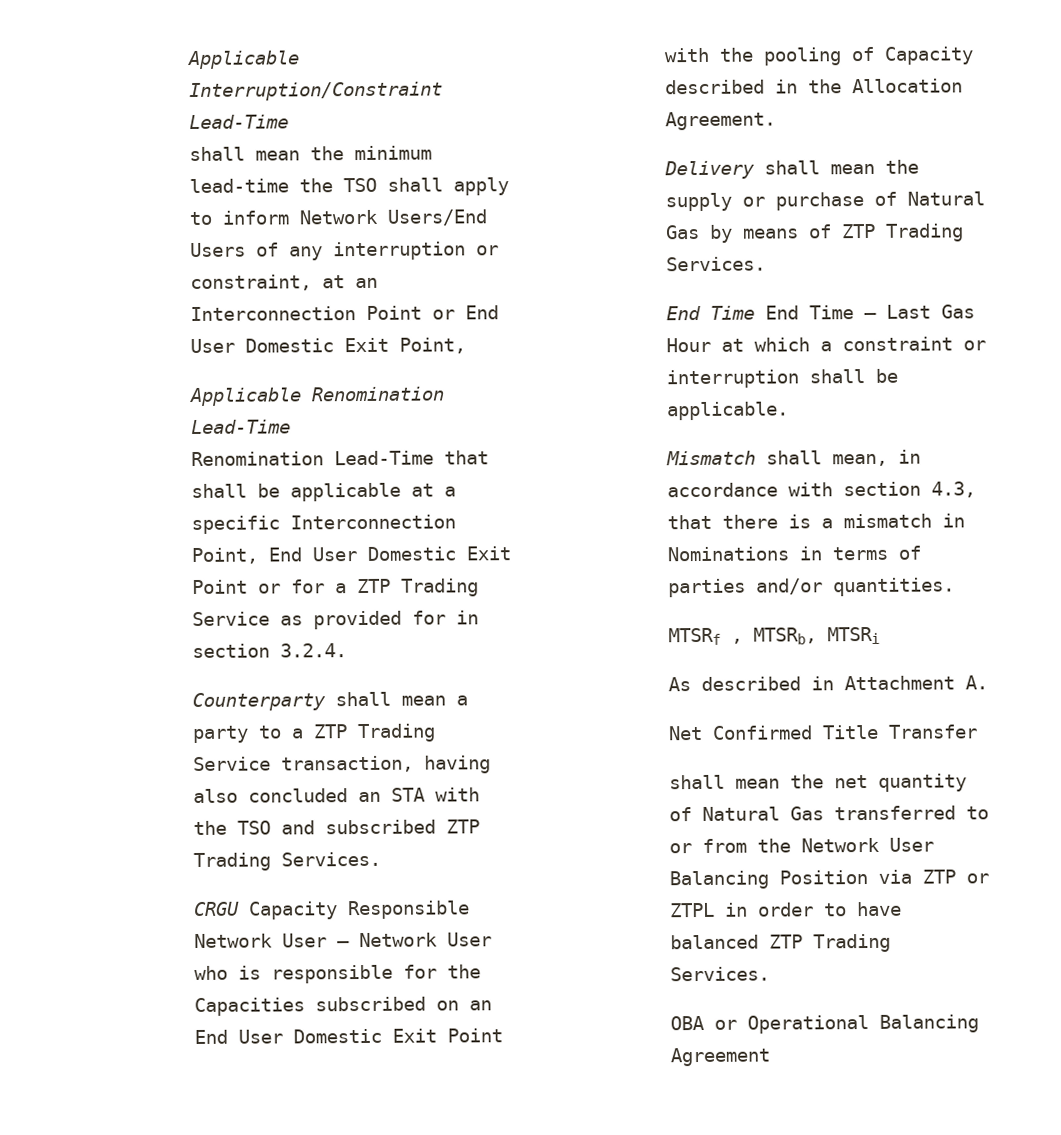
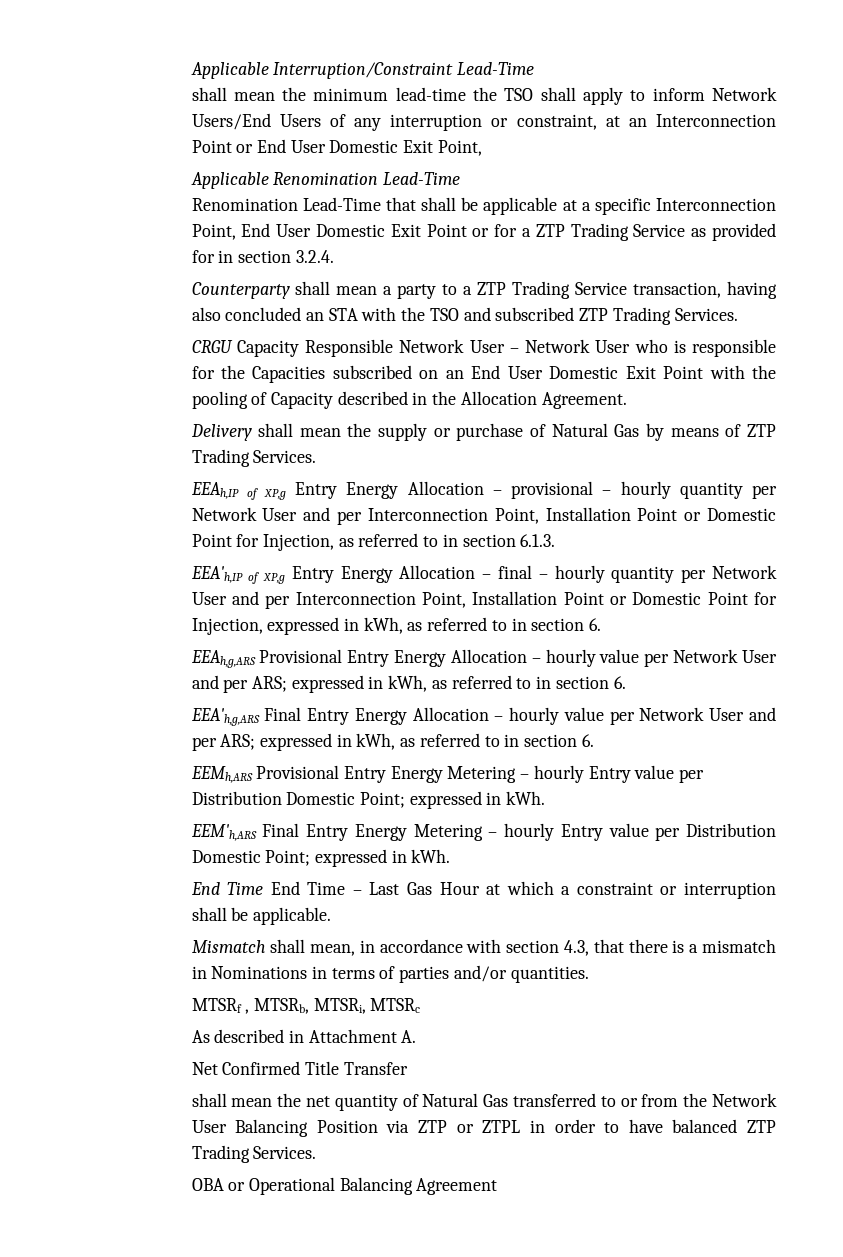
+ EEAh,IP of XP,g Entry Energy Allocation – provisional – hourly quantity per Network User and per Interconnection Point, Installation Point or Domestic Point for Injection, as referred to in section 6.1.3.
+ EEA'h,IP of XP,g Entry Energy Allocation – final – hourly quantity per Network User and per Interconnection Point, Installation Point or Domestic Point for Injection, expressed in kWh, as referred to in section 6.
+ EEAh,g,ARS Provisional Entry Energy Allocation – hourly value per Network User and per ARS; expressed in kWh, as referred to in section 6.
+ EEA'h,g,ARS Final Entry Energy Allocation – hourly value per Network User and per ARS; expressed in kWh, as referred to in section 6.
+ EEMh,ARS Provisional Entry Energy Metering – hourly Entry value per Distribution Domestic Point; expressed in kWh.
+ EEM'h,ARS Final Entry Energy Metering – hourly Entry value per Distribution Domestic Point; expressed in kWh.
- MTSRf , MTSRb, MTSRi
+ MTSRf , MTSRb, MTSRi, MTSRc

